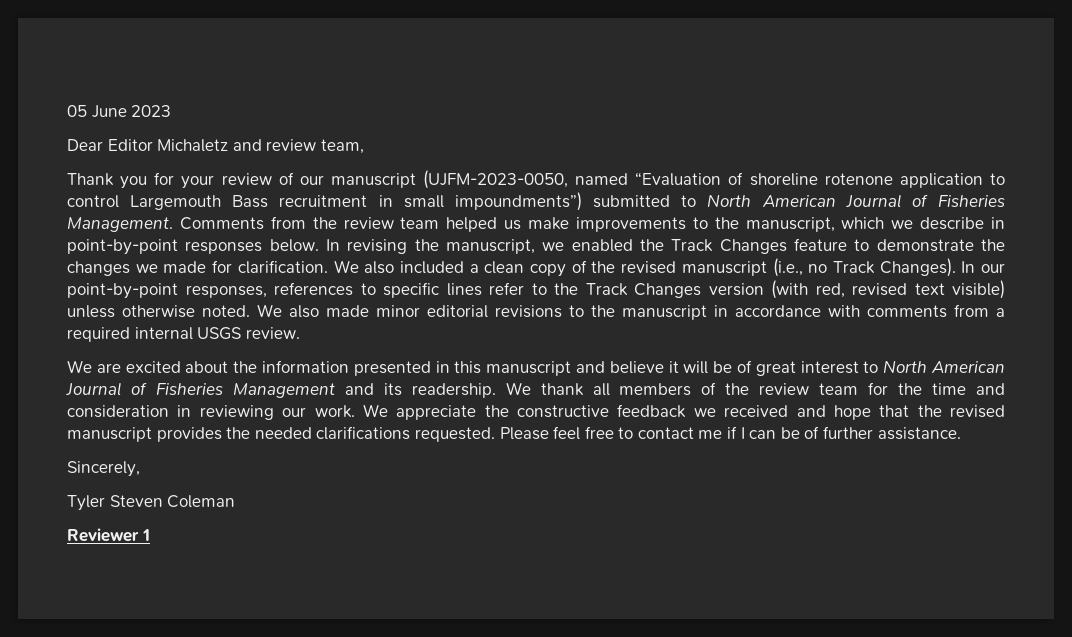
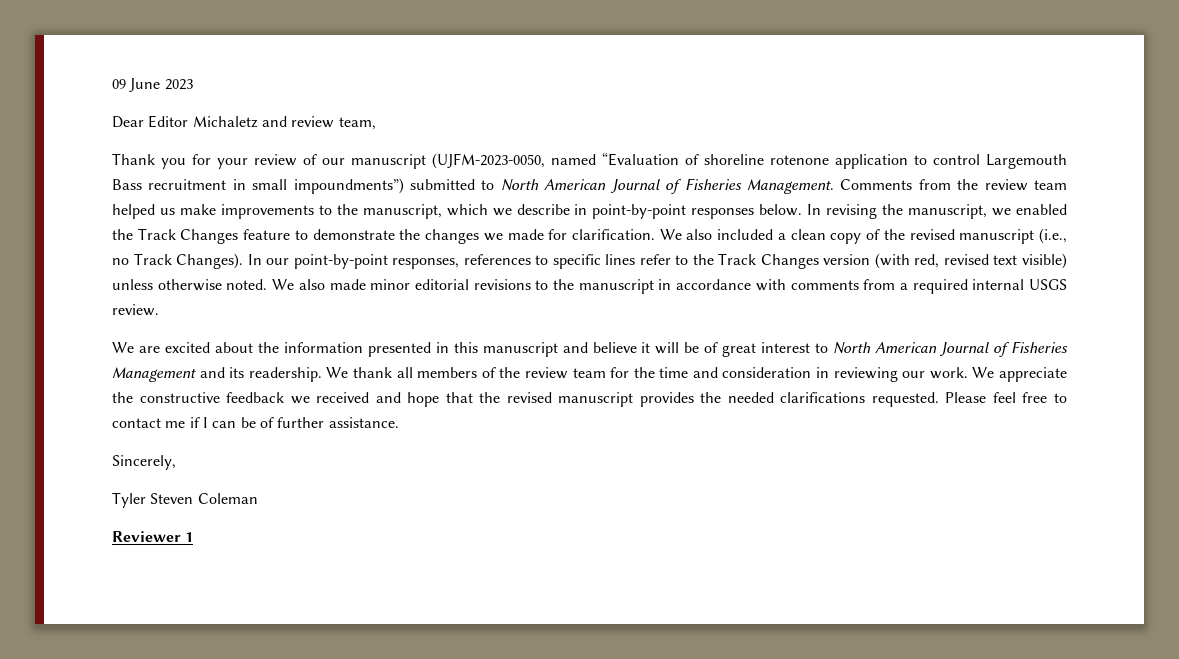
- 05 June 2023
+ 09 June 2023

